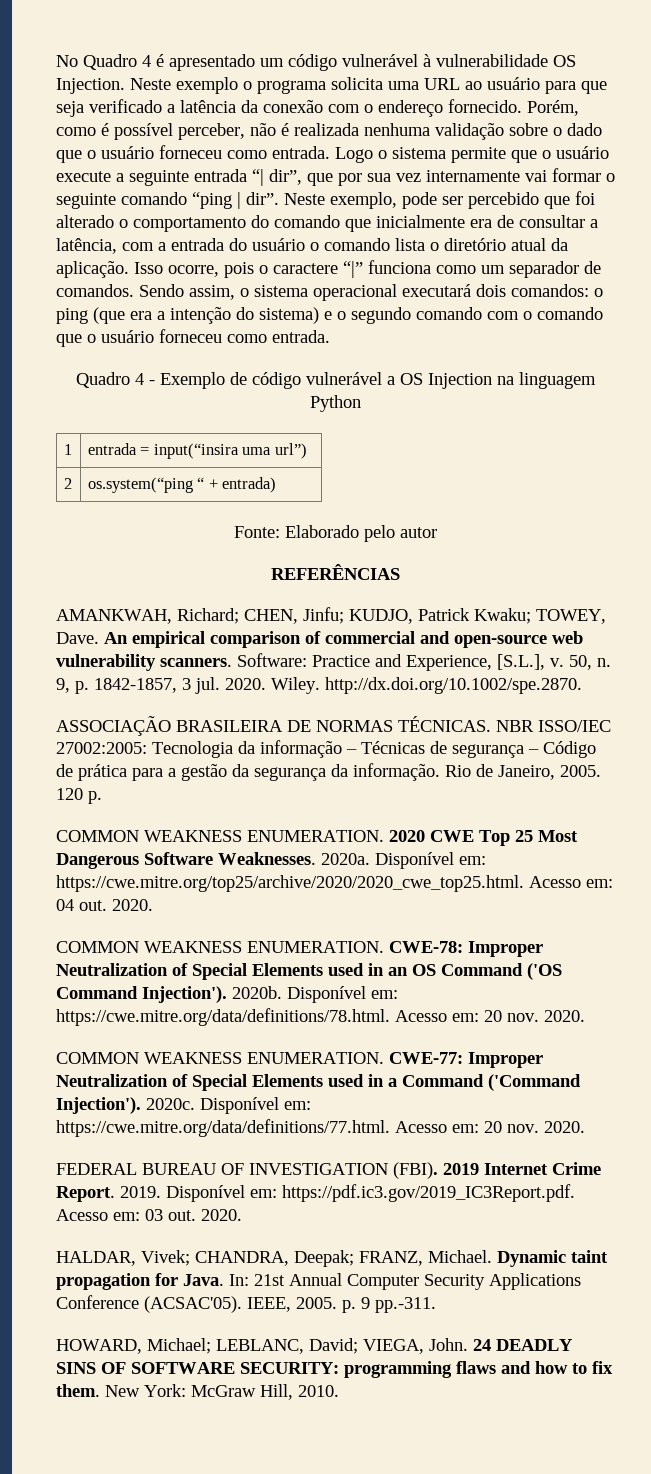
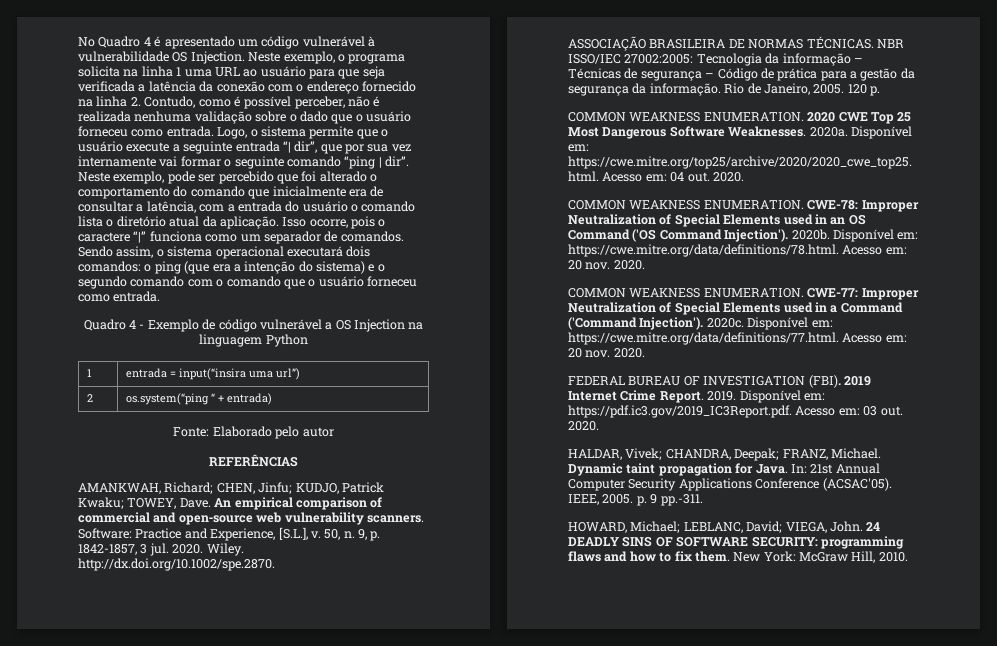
- Neste exemplo o programa solicita uma URL ao usuário para que seja verificado a latência da conexão com o endereço fornecido. Porém, como é possível perceber, não é realizada nenhuma validação sobre o dado que o usuário forneceu como entrada.
+ Neste exemplo, o programa solicita na linha 1 uma URL ao usuário para que seja verificada a latência da conexão com o endereço fornecido na linha 2. Contudo, como é possível perceber, não é realizada nenhuma validação sobre o dado que o usuário forneceu como entrada.
- Logo o sistema permite que o usuário execute a seguinte entrada “| dir”, que por sua vez internamente vai formar o seguinte comando “ping | dir”.
+ Logo, o sistema permite que o usuário execute a seguinte entrada “| dir”, que por sua vez internamente vai formar o seguinte comando “ping | dir”.

